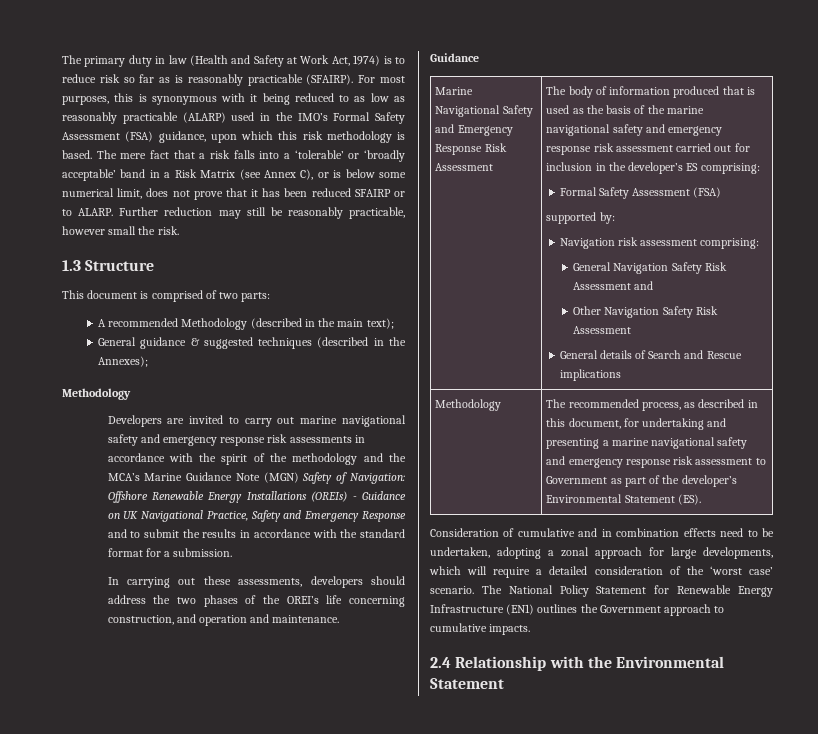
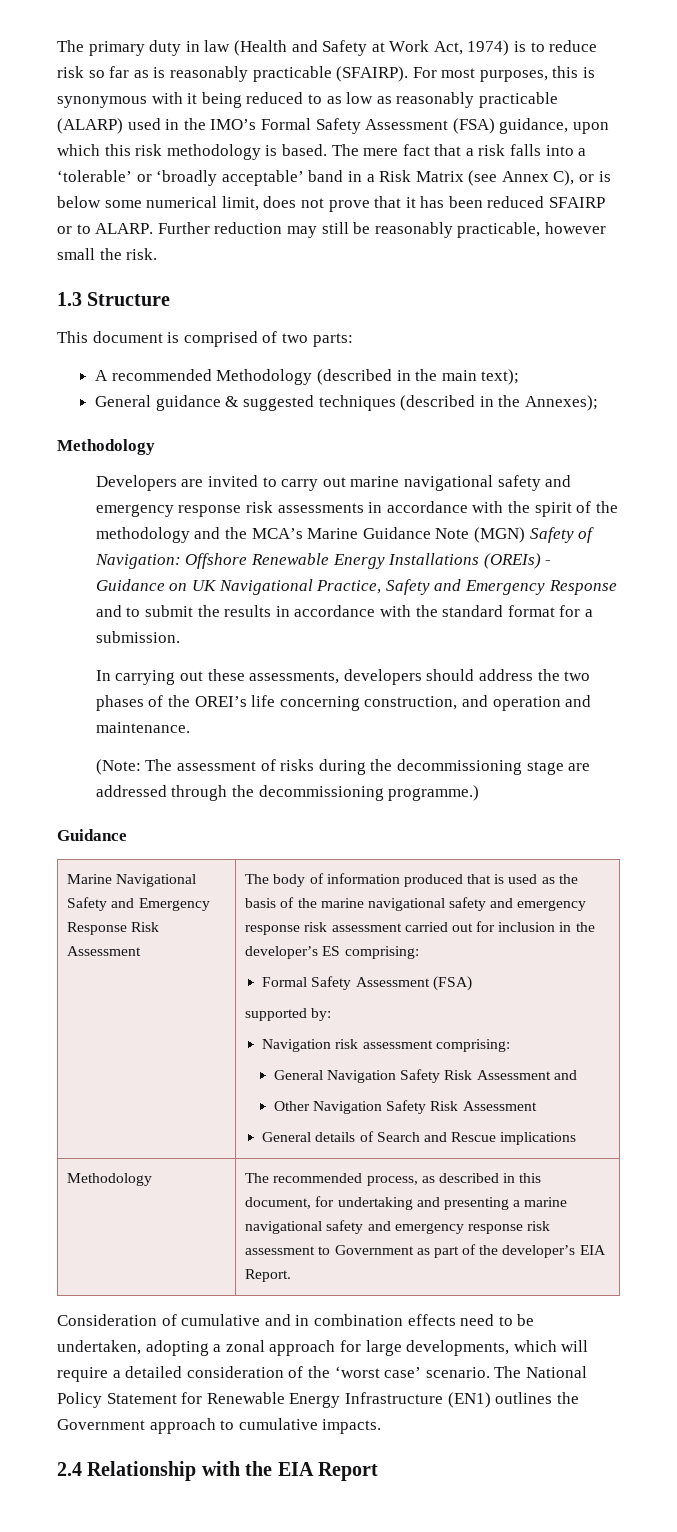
+ (Note: The assessment of risks during the decommissioning stage are addressed through the decommissioning programme.)
- Methodology | The recommended process, as described in this document, for undertaking and presenting a marine navigational safety and emergency response risk assessment to Government as part of the developer’s Environmental Statement (ES).
+ Methodology | The recommended process, as described in this document, for undertaking and presenting a marine navigational safety and emergency response risk assessment to Government as part of the developer’s EIA Report.
- 2.4 Relationship with the Environmental Statement
+ 2.4 Relationship with the EIA Report

